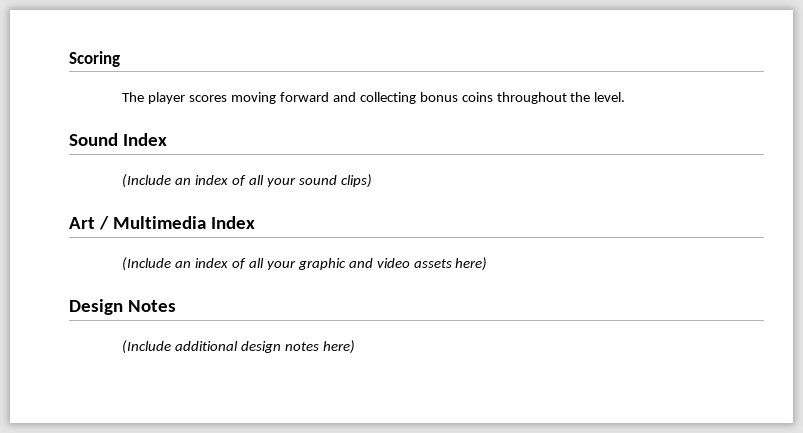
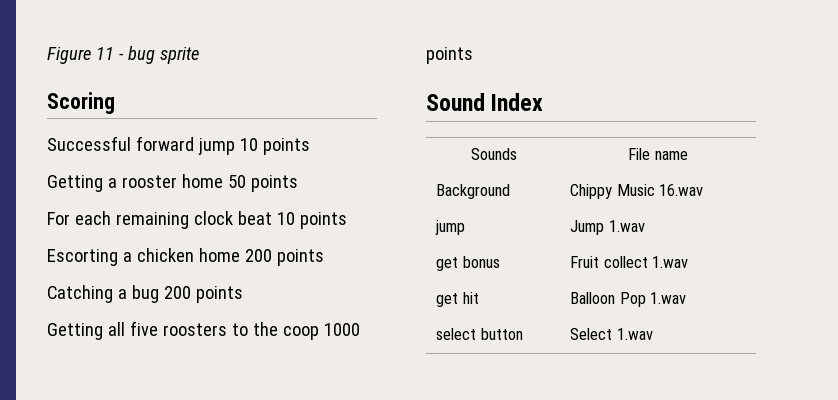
+ Figure 11 - bug sprite
  Scoring
- The player scores moving forward and collecting bonus coins throughout the level.
+ Successful forward jump 10 points
+ Getting a rooster home 50 points
+ For each remaining clock beat 10 points
+ Escorting a chicken home 200 points
+ Catching a bug 200 points
+ Getting all five roosters to the coop 1000 points
  Sound Index
- (Include an index of all your sound clips)
- Art / Multimedia Index
- (Include an index of all your graphic and video assets here)
- Design Notes
- (Include additional design notes here)
+ Sounds | File name
+ Background | Chippy Music 16.wav
+ jump | Jump 1.wav
+ get bonus | Fruit collect 1.wav
+ get hit | Balloon Pop 1.wav
+ select button | Select 1.wav

